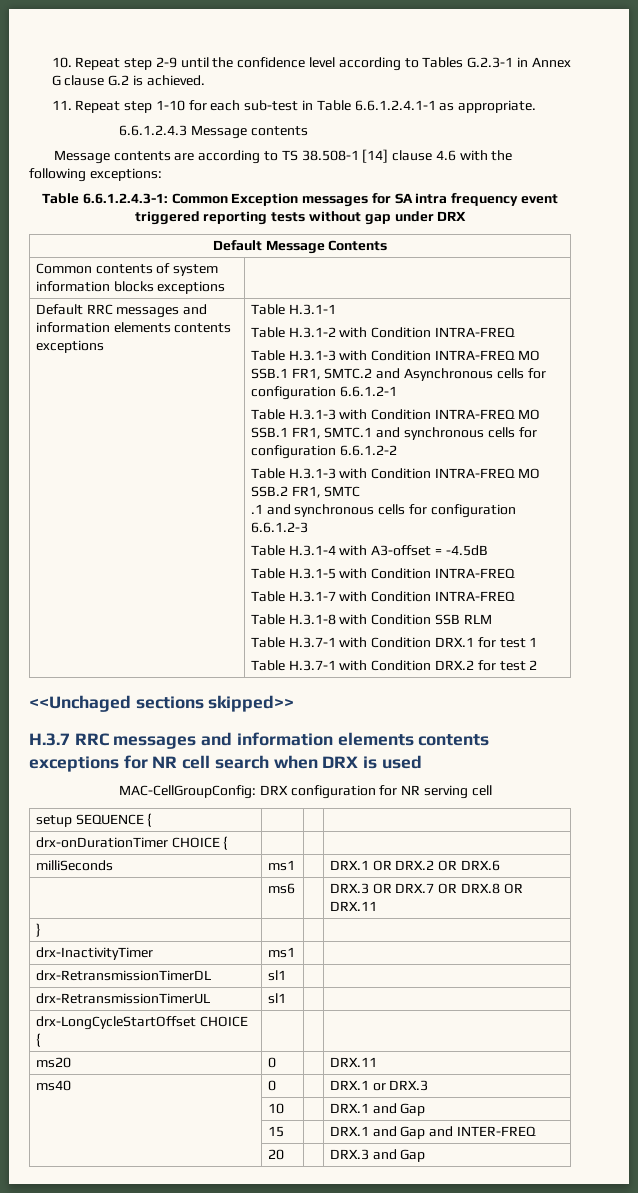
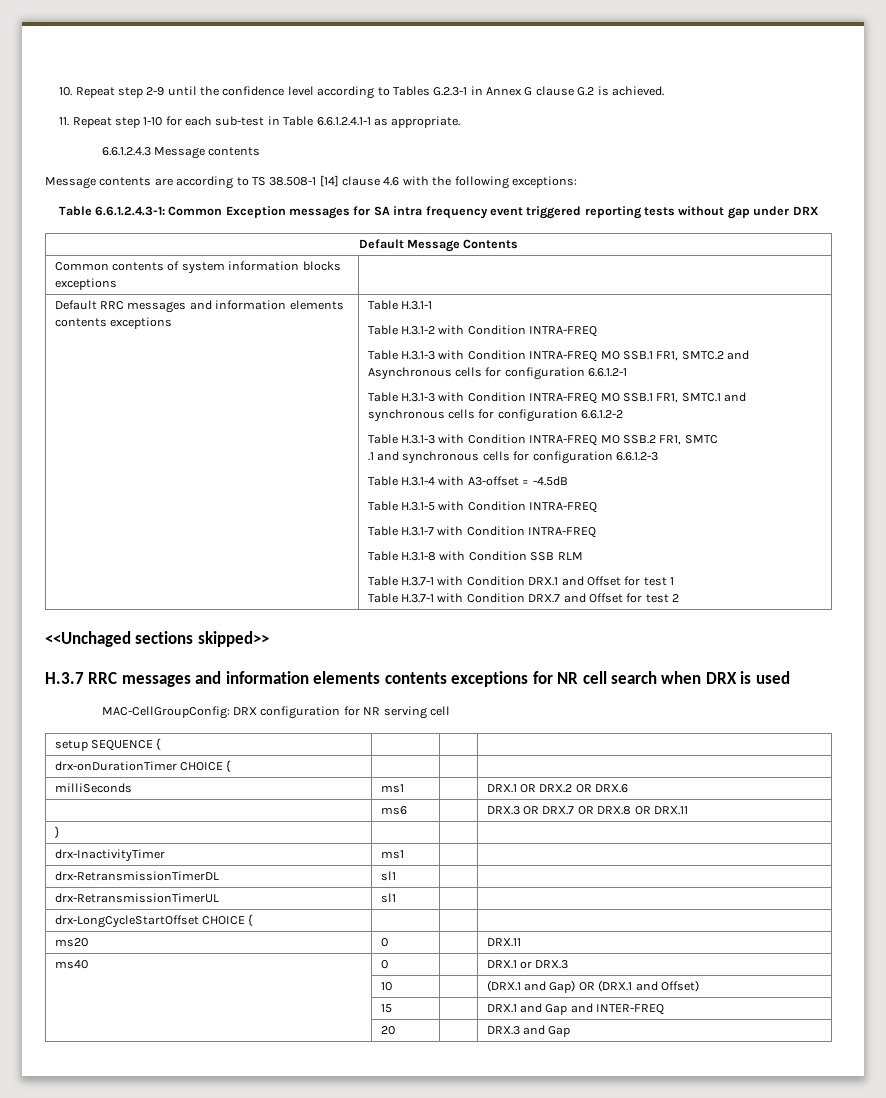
- Table H.3.7-1 with Condition DRX.1 for test 1
+ Table H.3.7-1 with Condition DRX.1 and Offset for test 1
- Table H.3.7-1 with Condition DRX.2 for test 2
+ Table H.3.7-1 with Condition DRX.7 and Offset for test 2
- | 10 | | DRX.1 and Gap
+ | 10 | | (DRX.1 and Gap) OR (DRX.1 and Offset)

